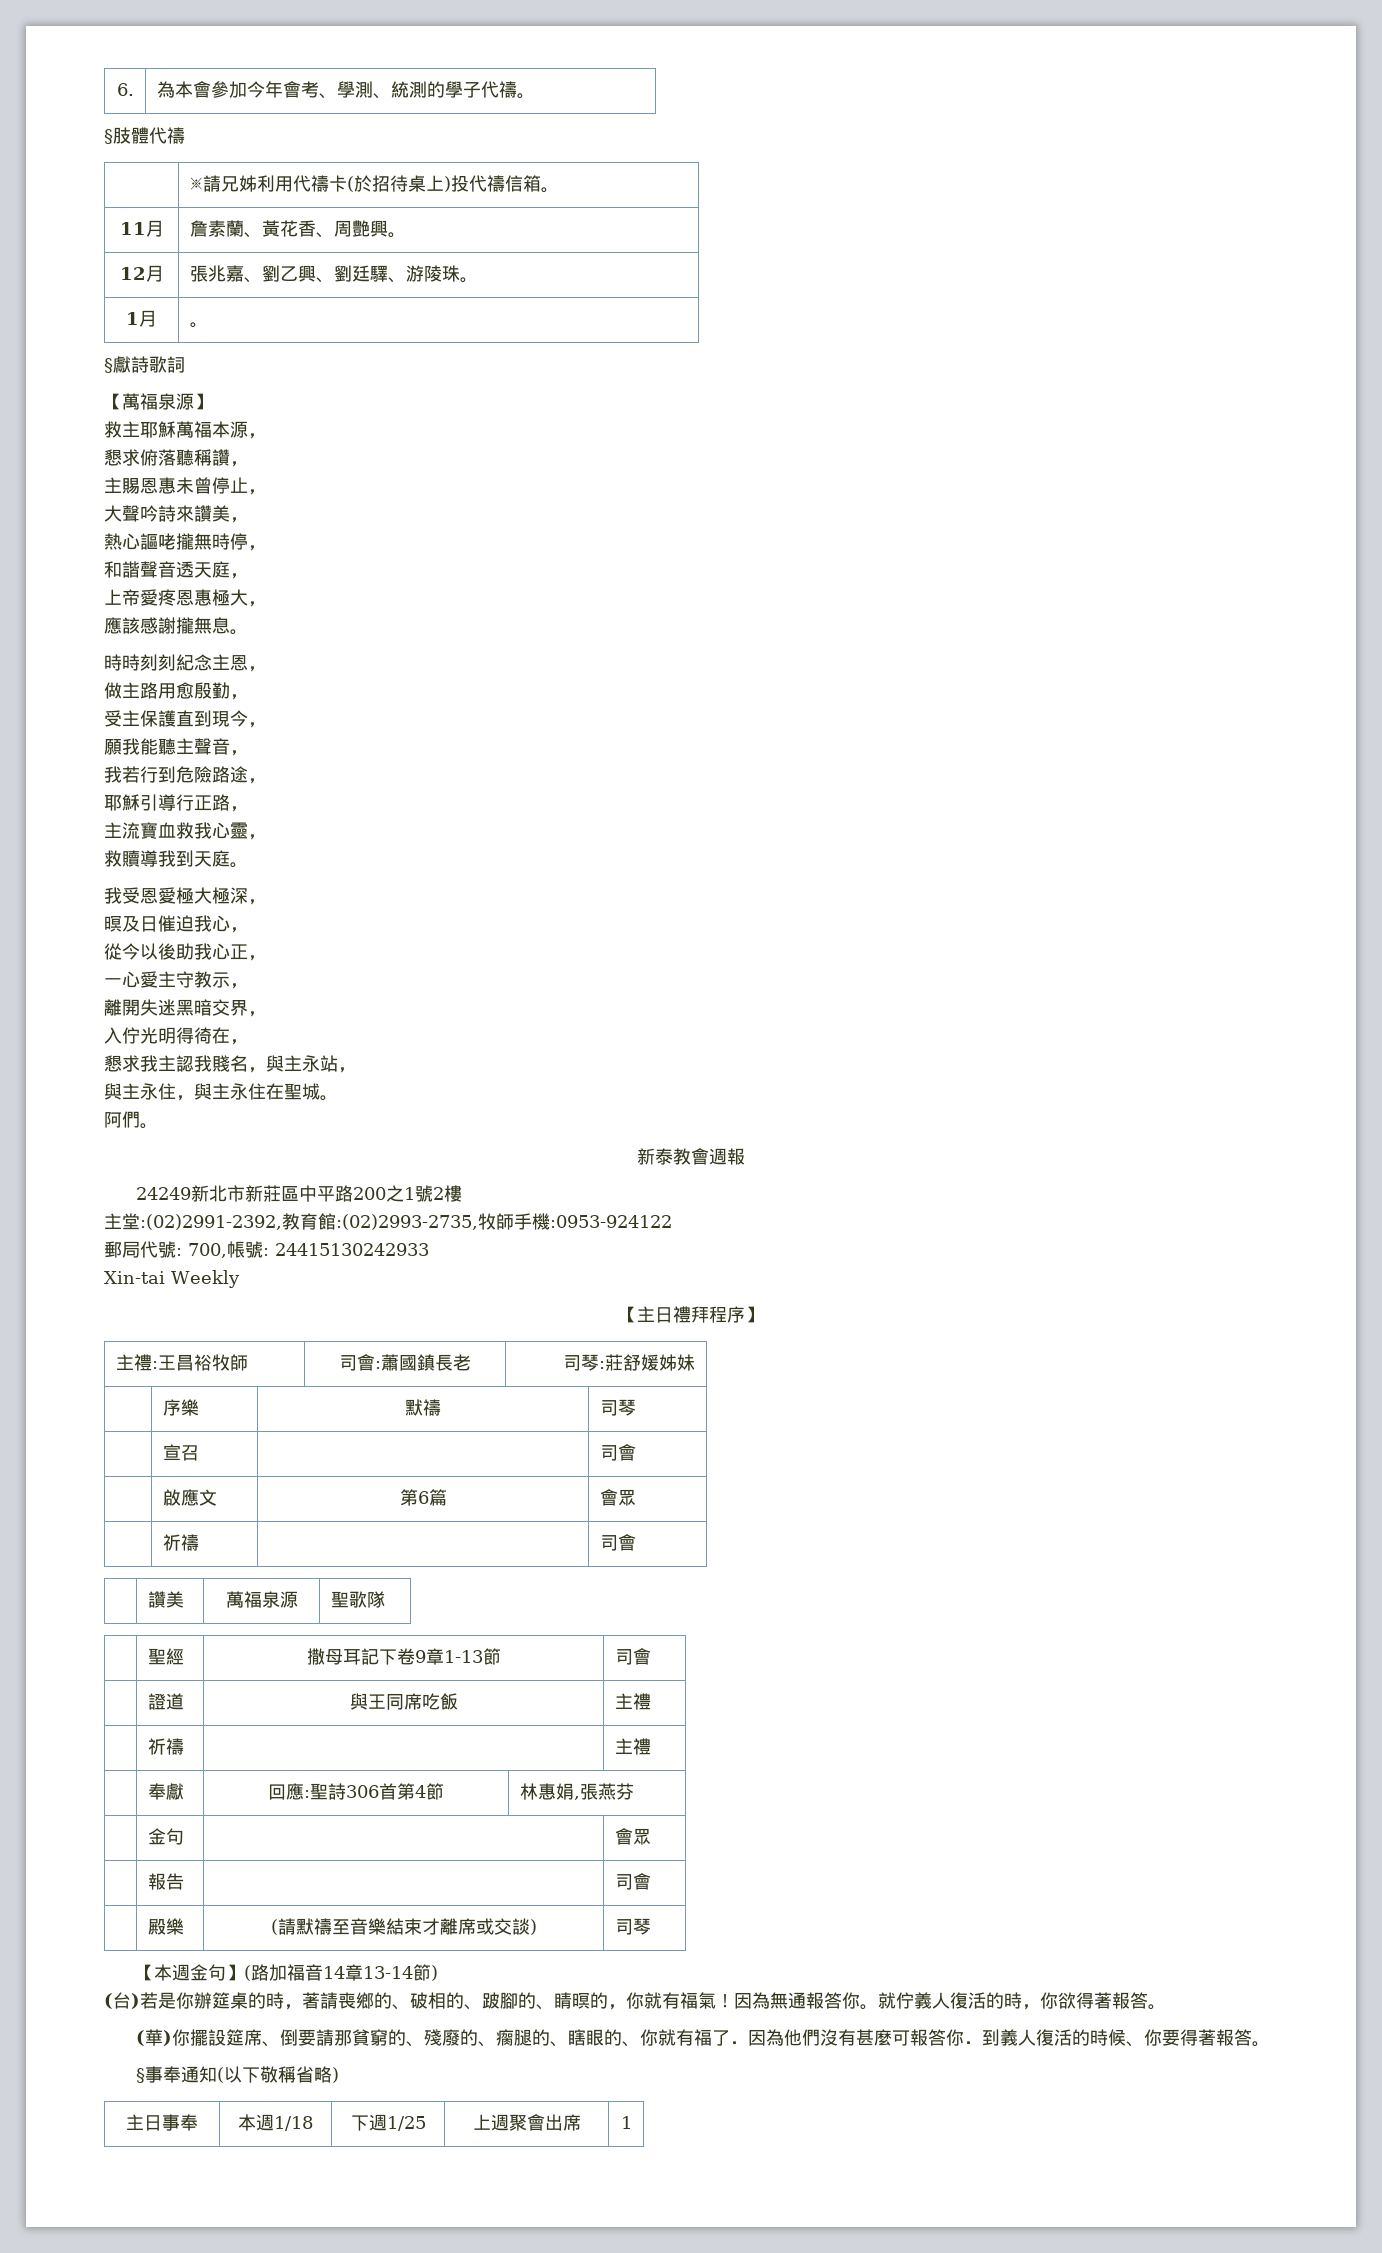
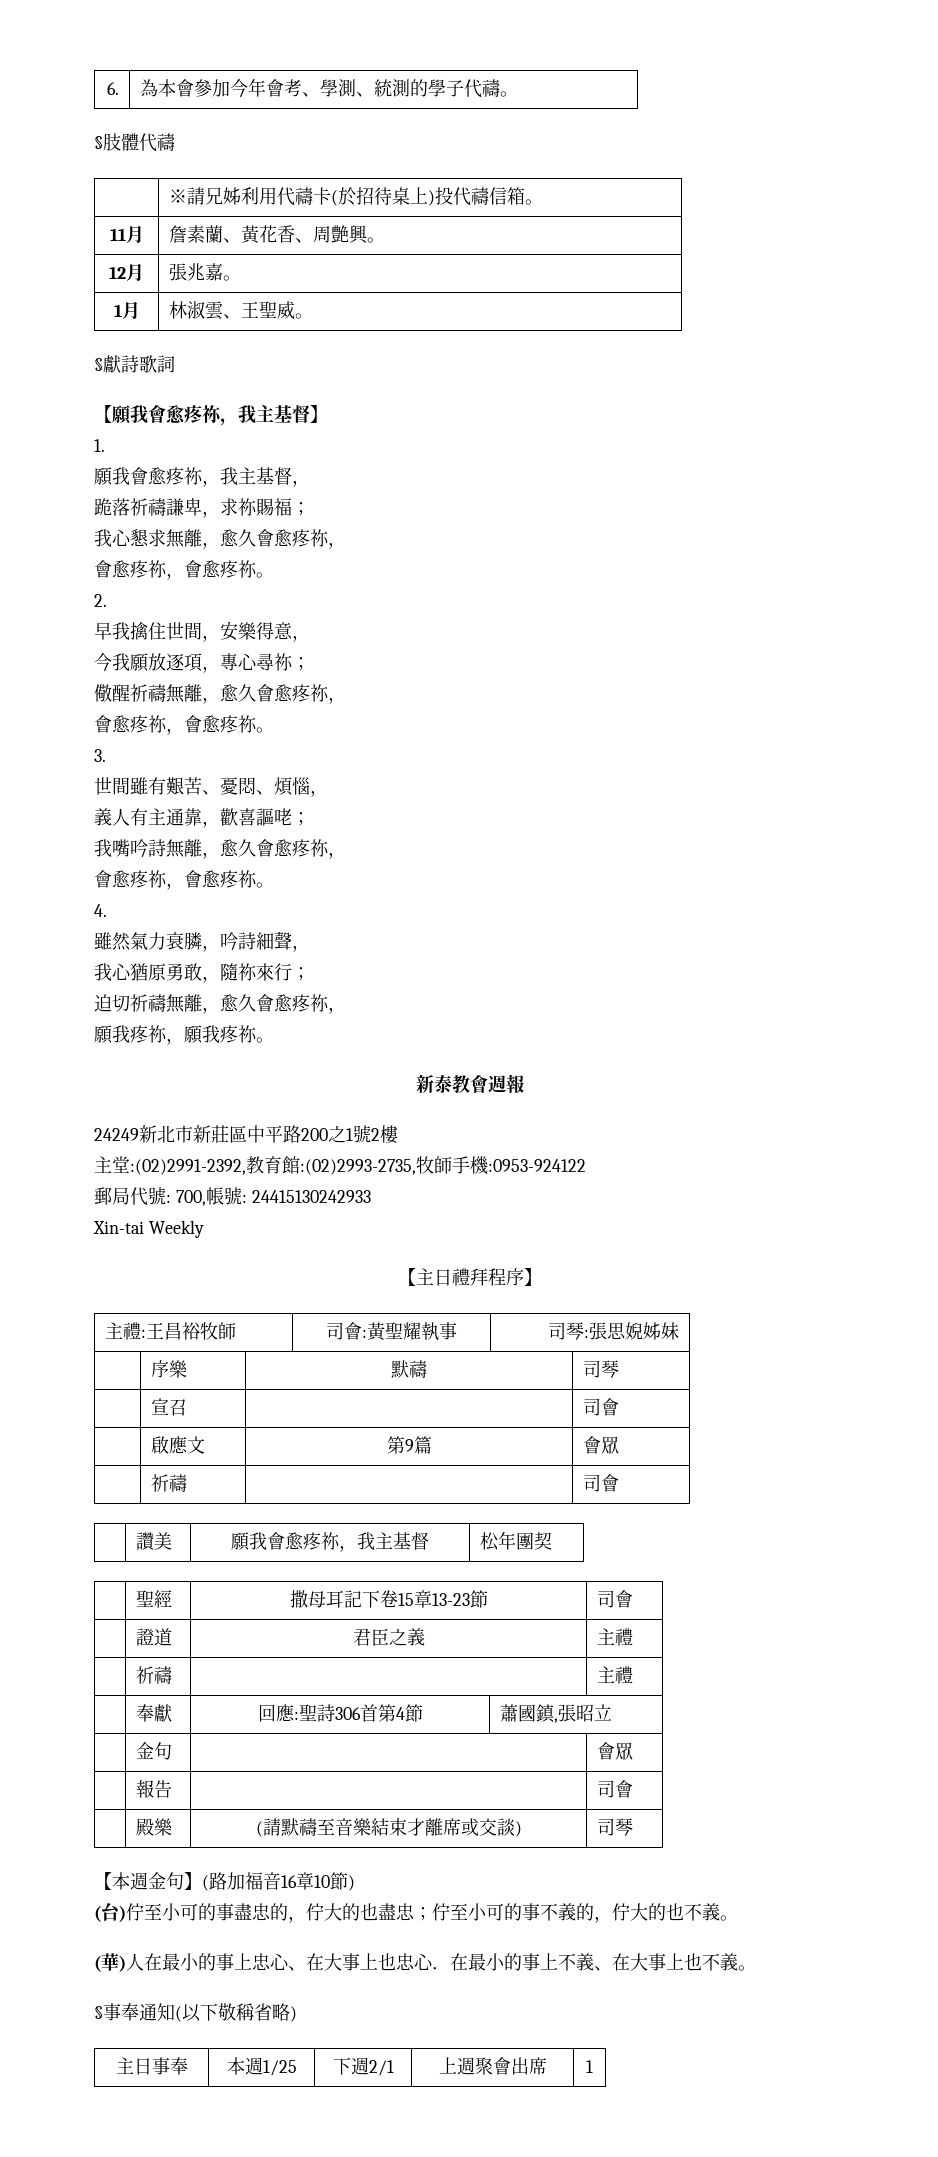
- 12月 | 張兆嘉、劉乙興、劉廷驛、游陵珠。
+ 12月 | 張兆嘉。
- 1月 | 。
+ 1月 | 林淑雲、王聖威。
- 【萬福泉源】
- 救主耶穌萬福本源，
- 懇求俯落聽稱讚，
- 主賜恩惠未曾停止，
- 大聲吟詩來讚美，
- 熱心謳咾攏無時停，
- 和諧聲音透天庭，
- 上帝愛疼恩惠極大，
- 應該感謝攏無息。
- 時時刻刻紀念主恩，
- 做主路用愈殷勤，
- 受主保護直到現今，
- 願我能聽主聲音，
- 我若行到危險路途，
- 耶穌引導行正路，
- 主流寶血救我心靈，
- 救贖導我到天庭。
- 我受恩愛極大極深，
- 暝及日催迫我心，
- 從今以後助我心正，
- 一心愛主守教示，
- 離開失迷黑暗交界，
- 入佇光明得徛在，
- 懇求我主認我賤名，與主永站，
- 與主永住，與主永住在聖城。
- 阿們。
+ 【願我會愈疼祢，我主基督】
+ 1.
+ 願我會愈疼祢，我主基督，
+ 跪落祈禱謙卑，求祢賜福；
+ 我心懇求無離，愈久會愈疼祢，
+ 會愈疼祢，會愈疼祢。
+ 2.
+ 早我擒住世間，安樂得意，
+ 今我願放逐項，專心尋祢；
+ 儆醒祈禱無離，愈久會愈疼祢，
+ 會愈疼祢，會愈疼祢。
+ 3.
+ 世間雖有艱苦、憂悶、煩惱，
+ 義人有主通靠，歡喜謳咾；
+ 我嘴吟詩無離，愈久會愈疼祢，
+ 會愈疼祢，會愈疼祢。
+ 4.
+ 雖然氣力衰膦，吟詩細聲，
+ 我心猶原勇敢，隨祢來行；
+ 迫切祈禱無離，愈久會愈疼祢，
+ 願我疼祢，願我疼祢。
- 主禮:王昌裕牧師 | 司會:蕭國鎮長老 | 司琴:莊舒媛姊妹
+ 主禮:王昌裕牧師 | 司會:黃聖耀執事 | 司琴:張思婗姊妹
- | 啟應文 | 第6篇 | 會眾
+ | 啟應文 | 第9篇 | 會眾
- | 讚美 | 萬福泉源 | 聖歌隊
+ | 讚美 | 願我會愈疼祢，我主基督 | 松年團契
- | 聖經 | 撒母耳記下卷9章1-13節 | 司會
+ | 聖經 | 撒母耳記下卷15章13-23節 | 司會
- | 證道 | 與王同席吃飯 | 主禮
+ | 證道 | 君臣之義 | 主禮
- | 奉獻 | 回應:聖詩306首第4節 | 林惠娟,張燕芬
+ | 奉獻 | 回應:聖詩306首第4節 | 蕭國鎮,張昭立
- 【本週金句】(路加福音14章13-14節)
+ 【本週金句】(路加福音16章10節)
- (台)若是你辦筵桌的時，著請喪鄉的、破相的、跛腳的、睛暝的，你就有福氣！因為無通報答你。就佇義人復活的時，你欲得著報答。
- (華)你擺設筵席、倒要請那貧窮的、殘廢的、瘸腿的、瞎眼的、你就有福了．因為他們沒有甚麼可報答你．到義人復活的時候、你要得著報答。
+ (台)佇至小可的事盡忠的，佇大的也盡忠；佇至小可的事不義的，佇大的也不義。
+ (華)人在最小的事上忠心、在大事上也忠心．在最小的事上不義、在大事上也不義。
- 主日事奉 | 本週1/18 | 下週1/25 | 上週聚會出席 | 1
+ 主日事奉 | 本週1/25 | 下週2/1 | 上週聚會出席 | 1

